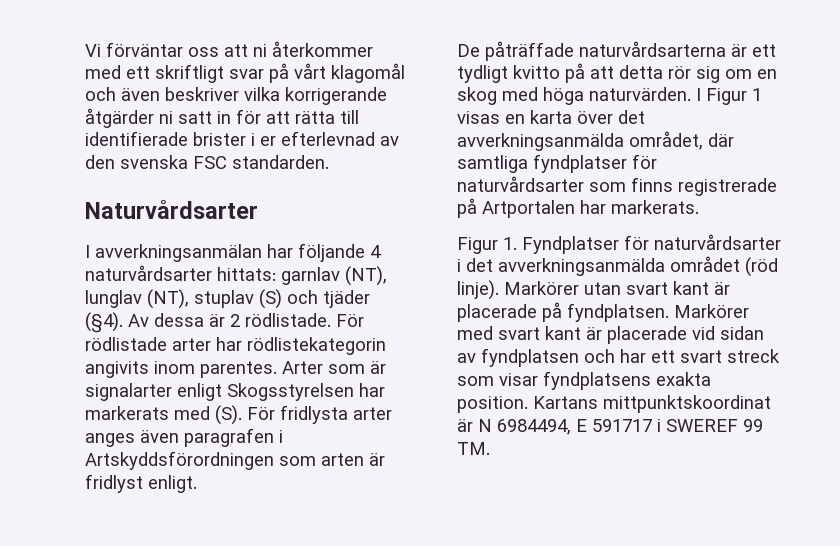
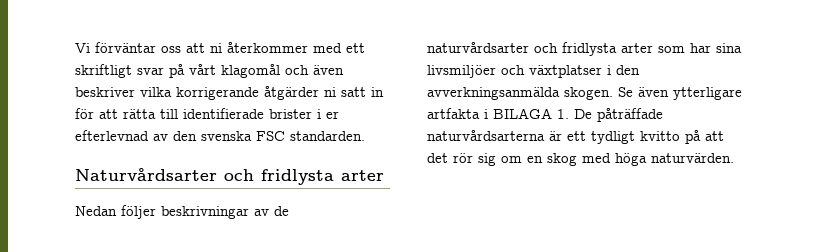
- Naturvårdsarter
- I avverkningsanmälan har följande 4 naturvårdsarter hittats: garnlav (NT), lunglav (NT), stuplav (S) och tjäder (§4). Av dessa är 2 rödlistade. För rödlistade arter har rödlistekategorin angivits inom parentes. Arter som är signalarter enligt Skogsstyrelsen har markerats med (S). För fridlysta arter anges även paragrafen i Artskyddsförordningen som arten är fridlyst enligt.
- De påträffade naturvårdsarterna är ett tydligt kvitto på att detta rör sig om en skog med höga naturvärden. I Figur 1 visas en karta över det avverkningsanmälda området, där samtliga fyndplatser för naturvårdsarter som finns registrerade på Artportalen har markerats.
- Figur 1. Fyndplatser för naturvårdsarter i det avverkningsanmälda området (röd linje). Markörer utan svart kant är placerade på fyndplatsen. Markörer med svart kant är placerade vid sidan av fyndplatsen och har ett svart streck som visar fyndplatsens exakta position. Kartans mittpunktskoordinat är N 6984494, E 591717 i SWEREF 99 TM.
+ Naturvårdsarter och fridlysta arter
+ Nedan följer beskrivningar av de naturvårdsarter och fridlysta arter som har sina livsmiljöer och växtplatser i den avverkningsanmälda skogen. Se även ytterligare artfakta i BILAGA 1. De påträffade naturvårdsarterna är ett tydligt kvitto på att det rör sig om en skog med höga naturvärden.

